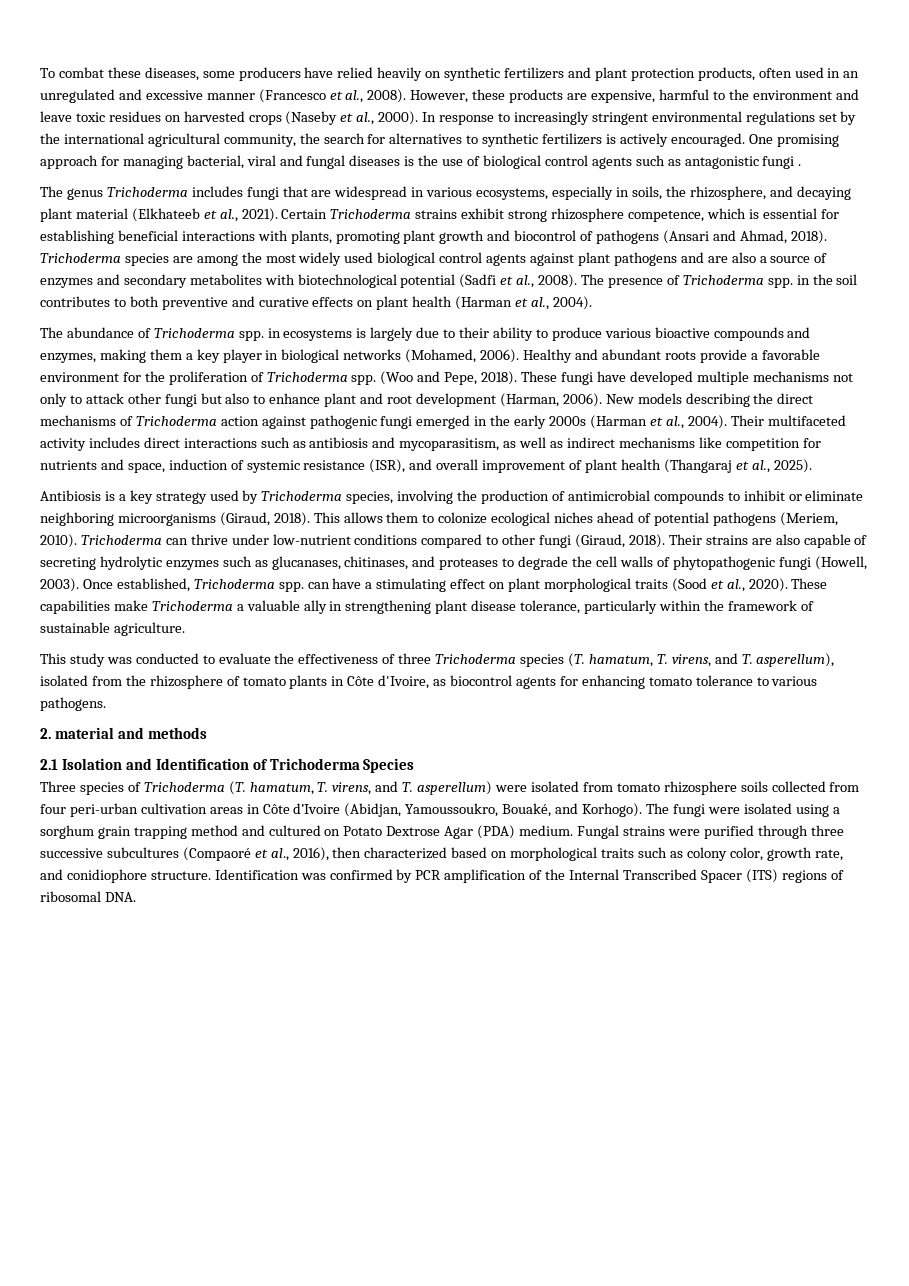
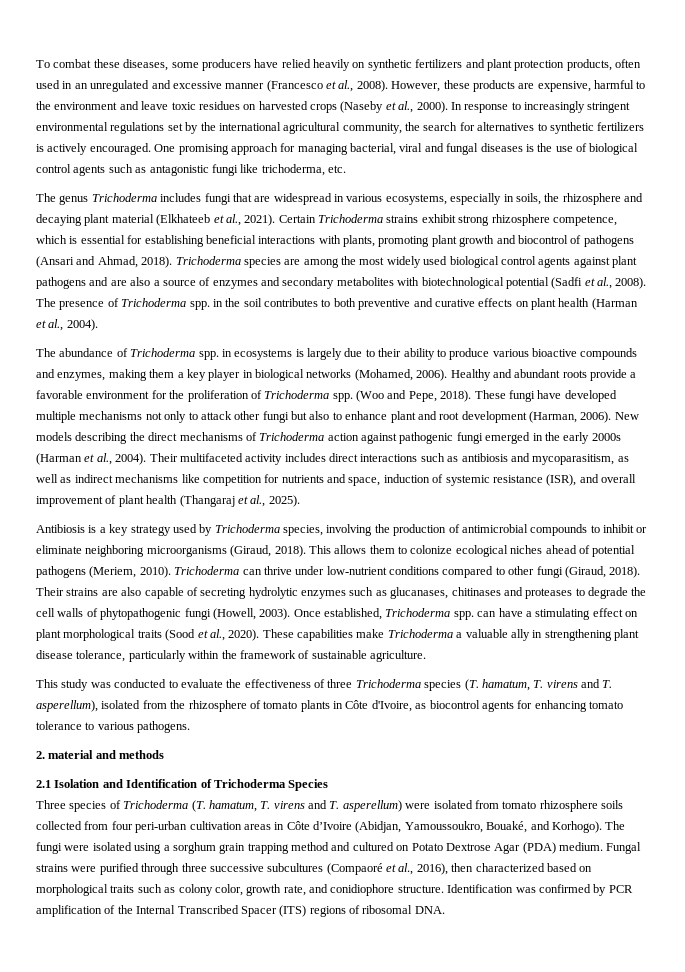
- One promising approach for managing bacterial, viral and fungal diseases is the use of biological control agents such as antagonistic fungi .
+ One promising approach for managing bacterial, viral and fungal diseases is the use of biological control agents such as antagonistic fungi like trichoderma, etc.
- The genus Trichoderma includes fungi that are widespread in various ecosystems, especially in soils, the rhizosphere, and decaying plant material (Elkhateeb et al., 2021).
+ The genus Trichoderma includes fungi that are widespread in various ecosystems, especially in soils, the rhizosphere and decaying plant material (Elkhateeb et al., 2021).
- Their strains are also capable of secreting hydrolytic enzymes such as glucanases, chitinases, and proteases to degrade the cell walls of phytopathogenic fungi (Howell, 2003).
+ Their strains are also capable of secreting hydrolytic enzymes such as glucanases, chitinases and proteases to degrade the cell walls of phytopathogenic fungi (Howell, 2003).
- This study was conducted to evaluate the effectiveness of three Trichoderma species (T. hamatum, T. virens, and T. asperellum), isolated from the rhizosphere of tomato plants in Côte d'Ivoire, as biocontrol agents for enhancing tomato tolerance to various pathogens.
+ This study was conducted to evaluate the effectiveness of three Trichoderma species (T. hamatum, T. virens and T. asperellum), isolated from the rhizosphere of tomato plants in Côte d'Ivoire, as biocontrol agents for enhancing tomato tolerance to various pathogens.
- Three species of Trichoderma (T. hamatum, T. virens, and T. asperellum) were isolated from tomato rhizosphere soils collected from four peri-urban cultivation areas in Côte d’Ivoire (Abidjan, Yamoussoukro, Bouaké, and Korhogo).
+ Three species of Trichoderma (T. hamatum, T. virens and T. asperellum) were isolated from tomato rhizosphere soils collected from four peri-urban cultivation areas in Côte d’Ivoire (Abidjan, Yamoussoukro, Bouaké, and Korhogo).

